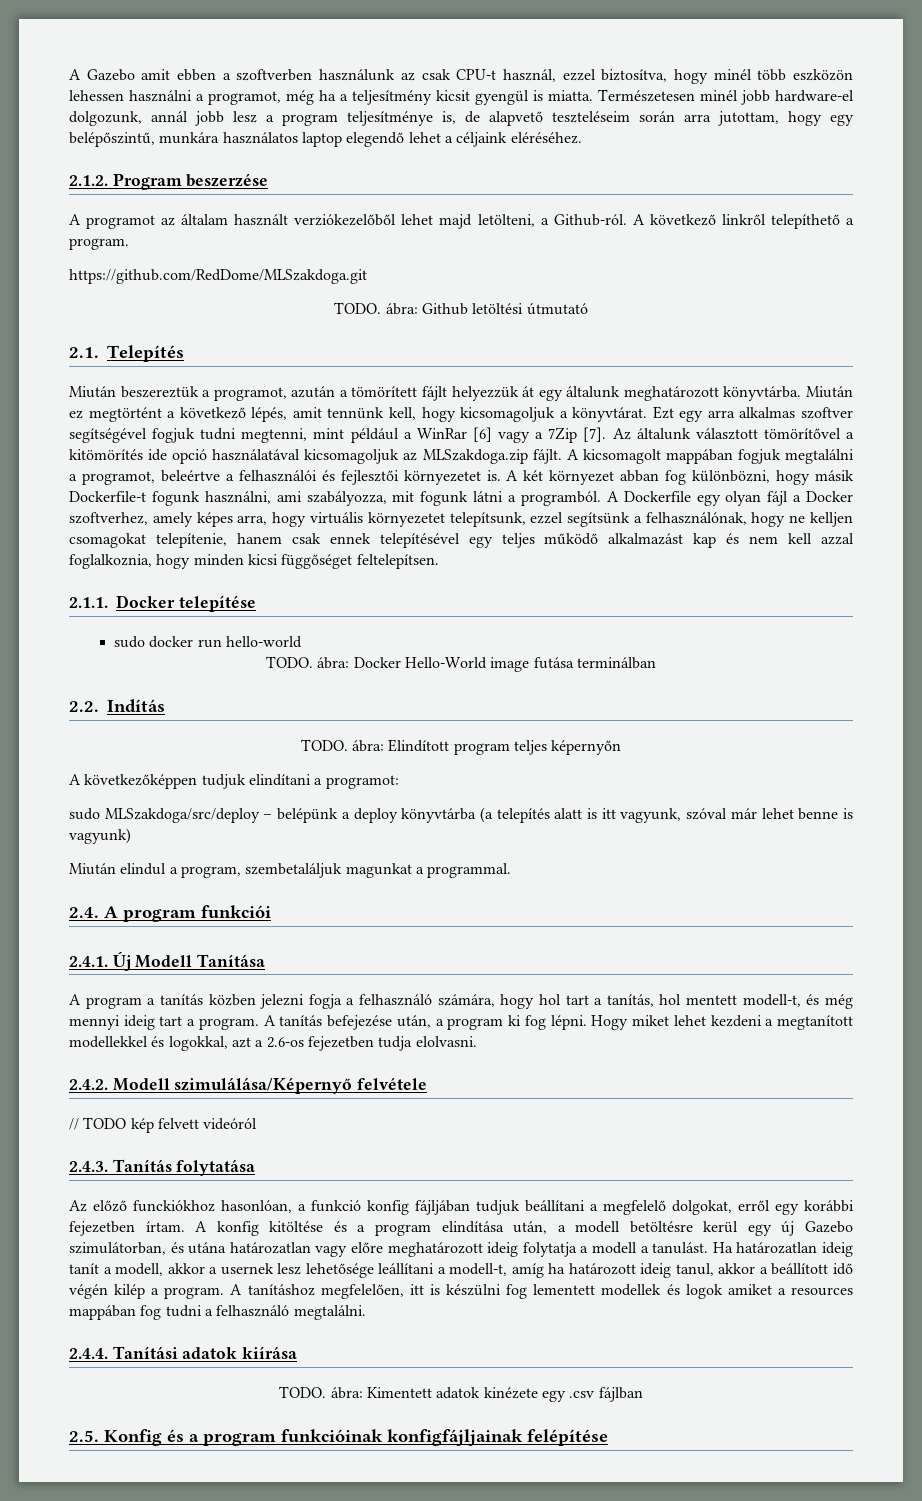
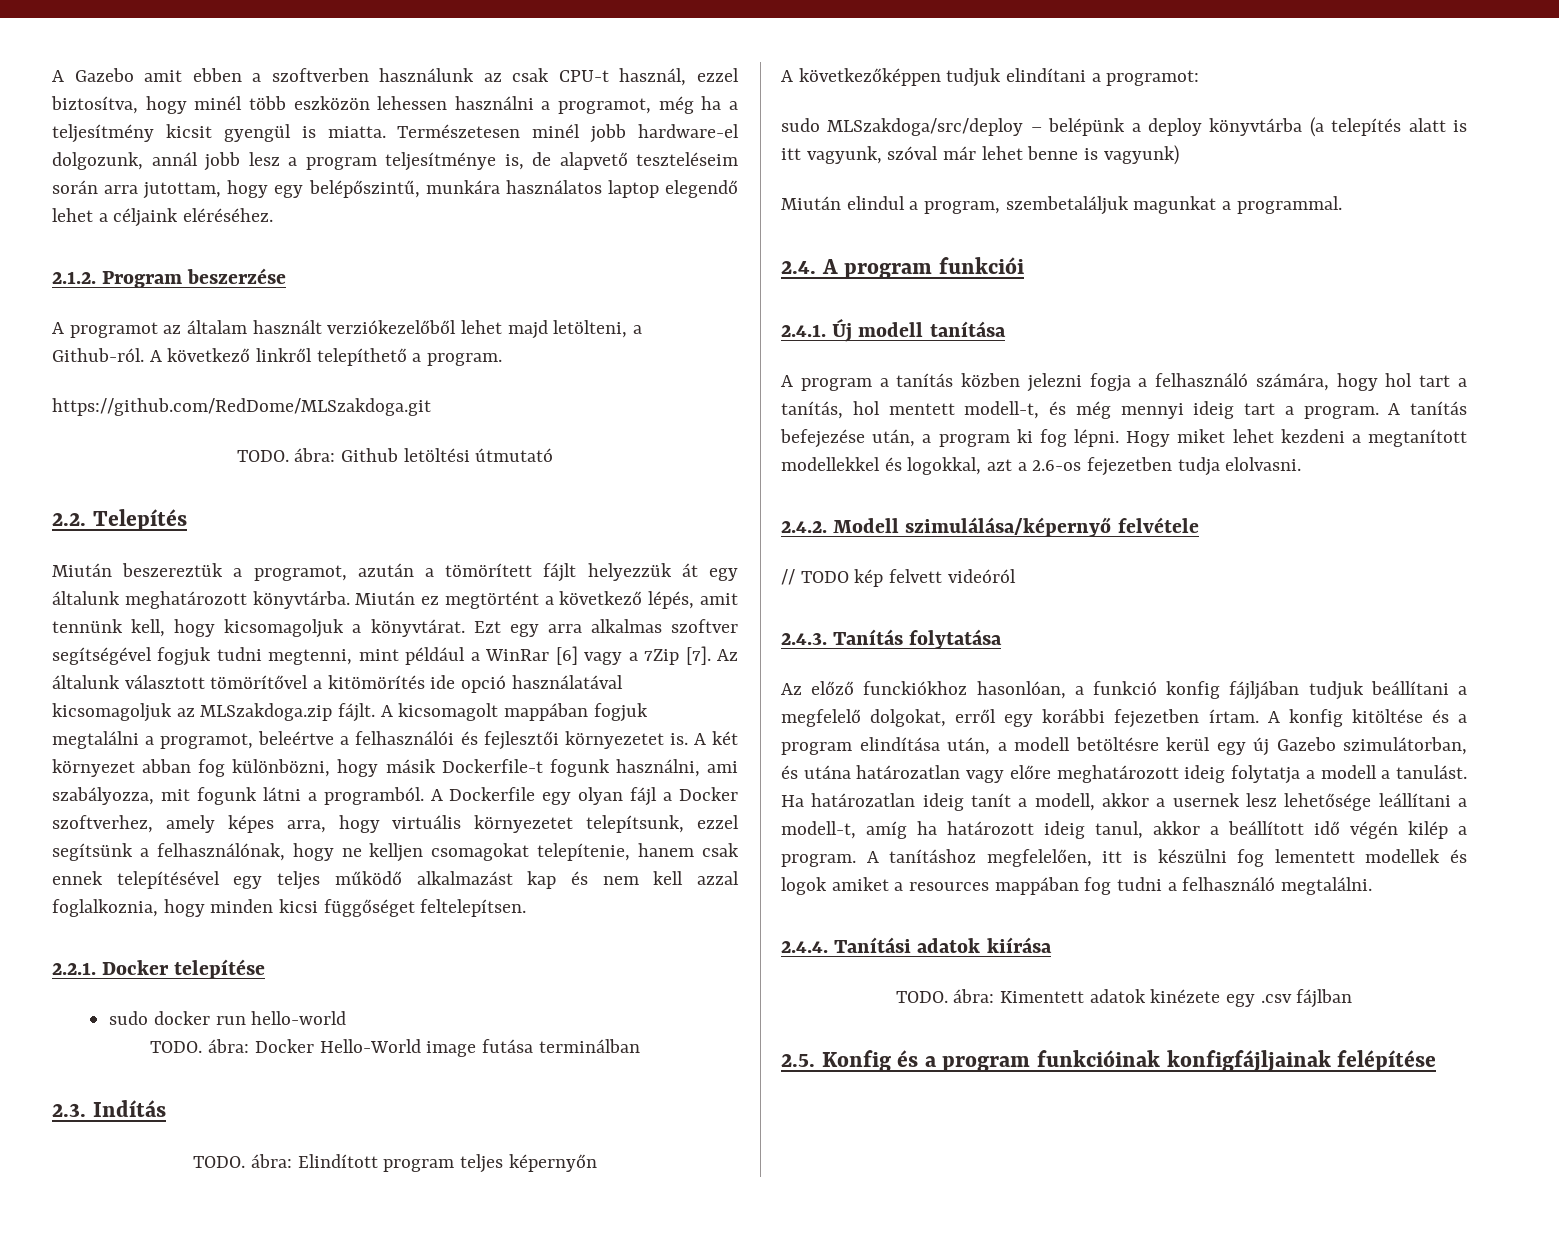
- 2.1. Telepítés
+ 2.2. Telepítés
- 2.1.1. Docker telepítése
+ 2.2.1. Docker telepítése
- 2.2. Indítás
+ 2.3. Indítás
- 2.4.1. Új Modell Tanítása
+ 2.4.1. Új modell tanítása
- 2.4.2. Modell szimulálása/Képernyő felvétele
+ 2.4.2. Modell szimulálása/képernyő felvétele

